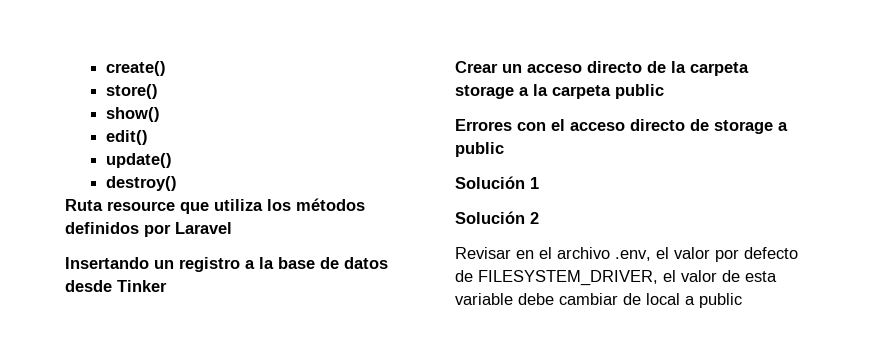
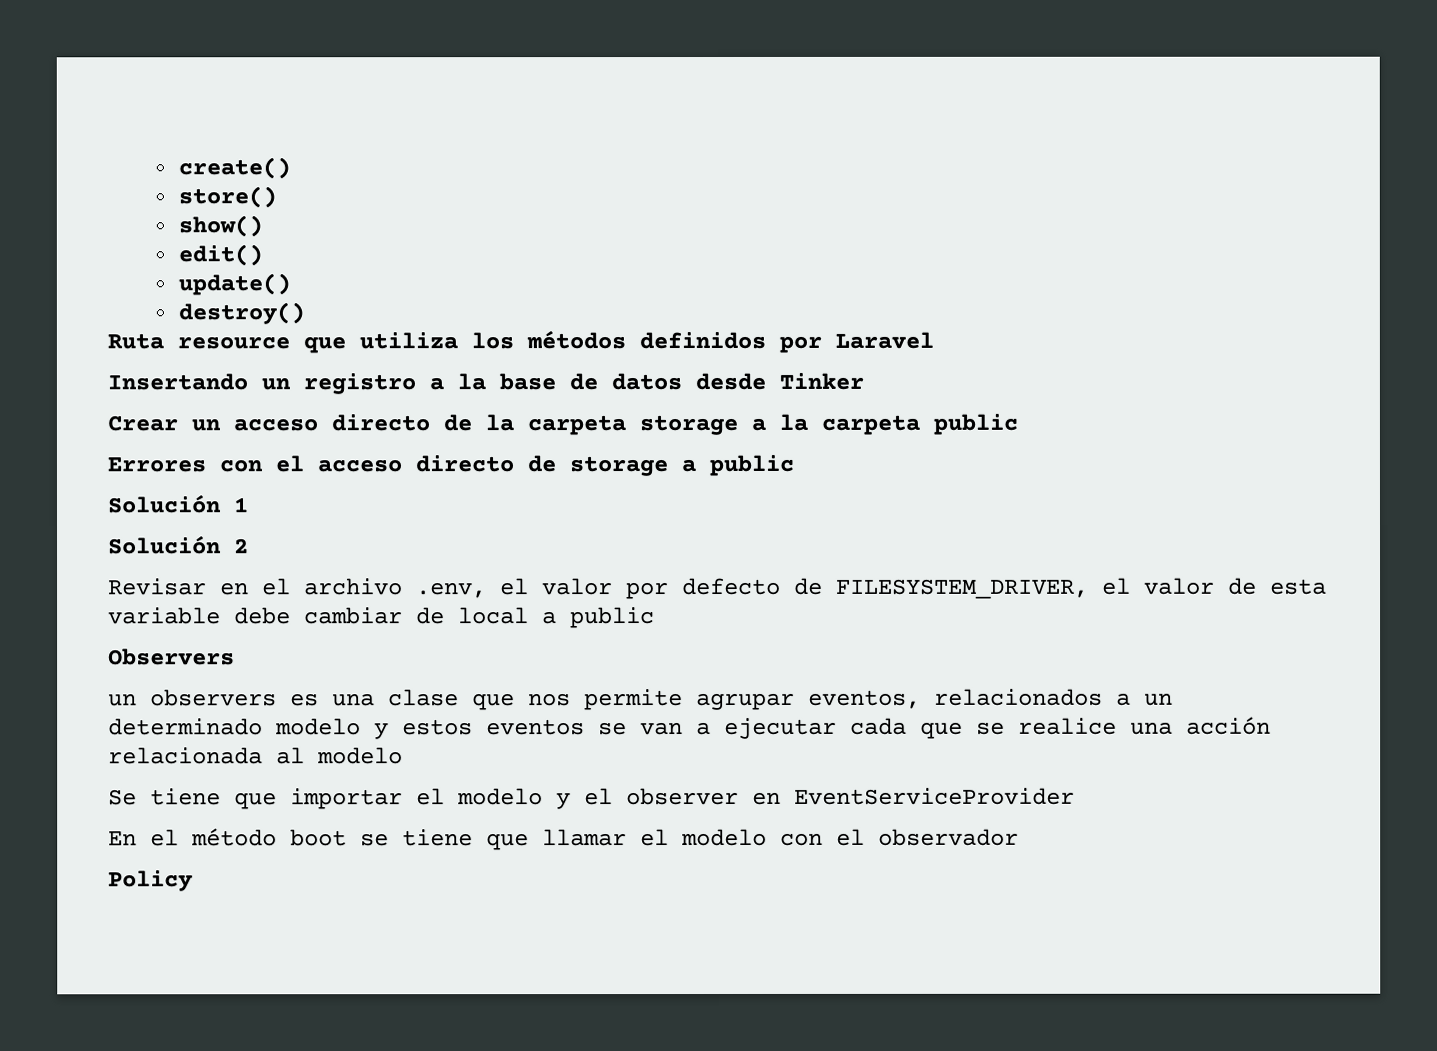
+ Observers
+ un observers es una clase que nos permite agrupar eventos, relacionados a un determinado modelo y estos eventos se van a ejecutar cada que se realice una acción relacionada al modelo
+ Se tiene que importar el modelo y el observer en EventServiceProvider
+ En el método boot se tiene que llamar el modelo con el observador
+ Policy

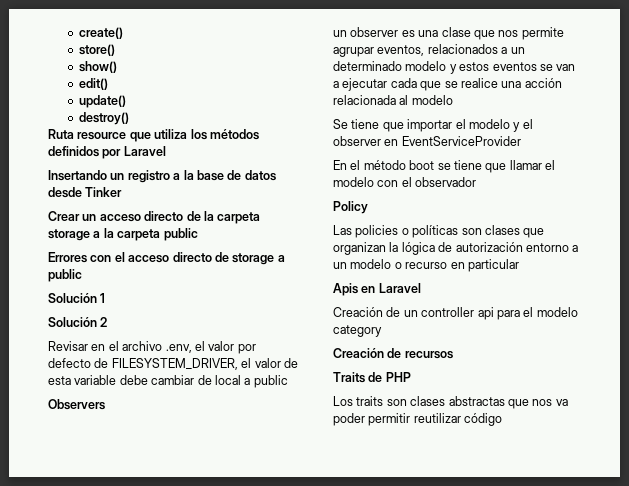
- un observers es una clase que nos permite agrupar eventos, relacionados a un determinado modelo y estos eventos se van a ejecutar cada que se realice una acción relacionada al modelo
+ un observer es una clase que nos permite agrupar eventos, relacionados a un determinado modelo y estos eventos se van a ejecutar cada que se realice una acción relacionada al modelo
+ Las policies o políticas son clases que organizan la lógica de autorización entorno a un modelo o recurso en particular
+ Apis en Laravel
+ Creación de un controller api para el modelo category
+ Creación de recursos
+ Traits de PHP
+ Los traits son clases abstractas que nos va poder permitir reutilizar código

